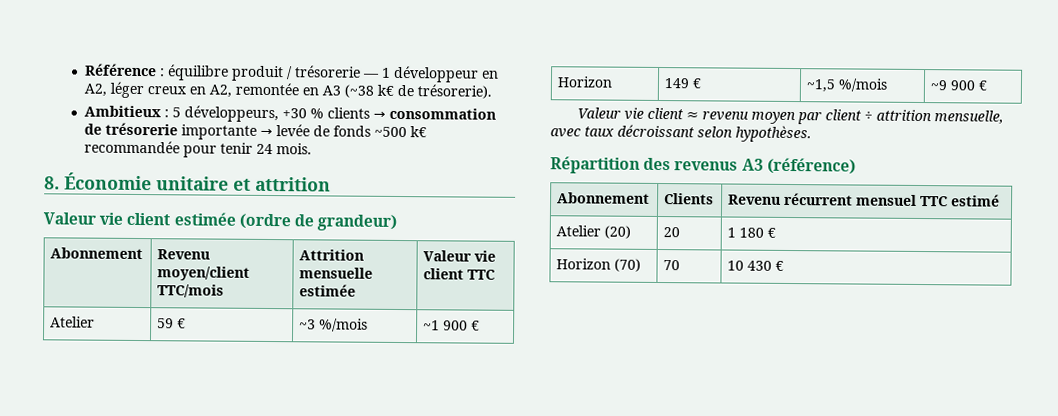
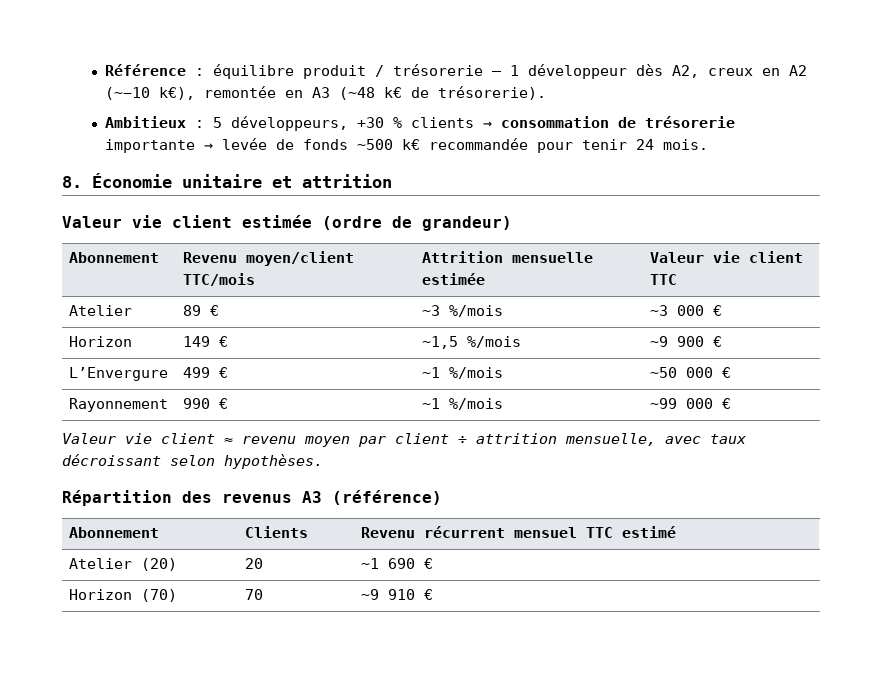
- Référence : équilibre produit / trésorerie — 1 développeur en A2, léger creux en A2, remontée en A3 (~38 k€ de trésorerie).
+ Référence : équilibre produit / trésorerie — 1 développeur dès A2, creux en A2 (~−10 k€), remontée en A3 (~48 k€ de trésorerie).
- Atelier | 59 € | ~3 %/mois | ~1 900 €
+ Atelier | 89 € | ~3 %/mois | ~3 000 €
+ L’Envergure | 499 € | ~1 %/mois | ~50 000 €
+ Rayonnement | 990 € | ~1 %/mois | ~99 000 €
- Atelier (20) | 20 | 1 180 €
+ Atelier (20) | 20 | ~1 690 €
- Horizon (70) | 70 | 10 430 €
+ Horizon (70) | 70 | ~9 910 €

